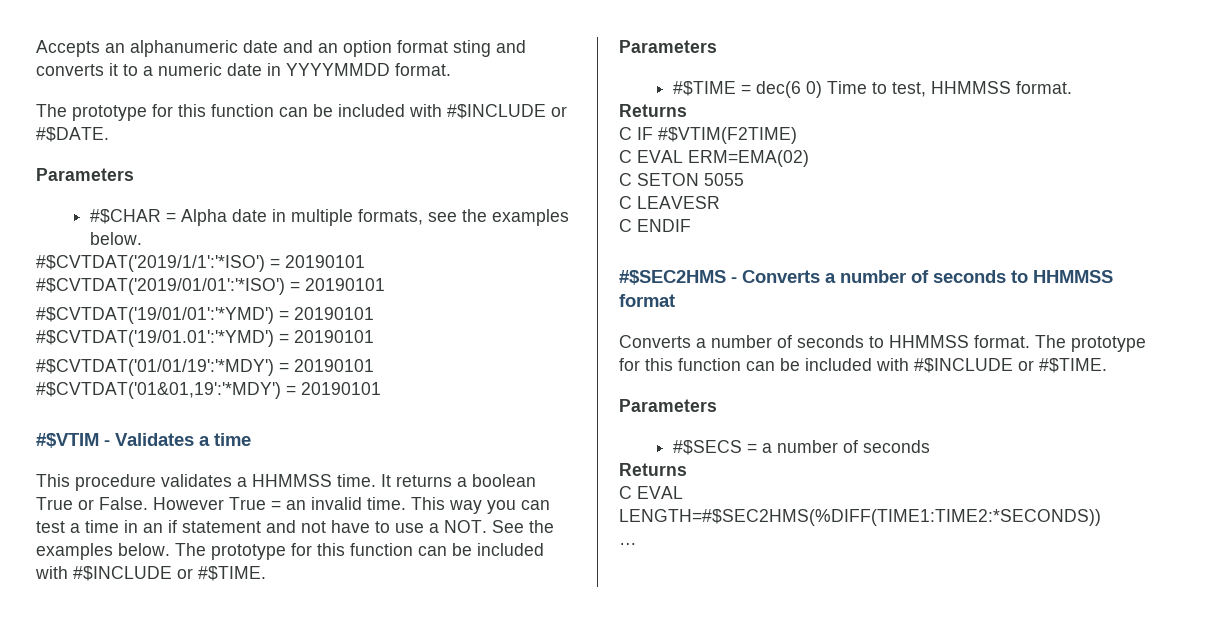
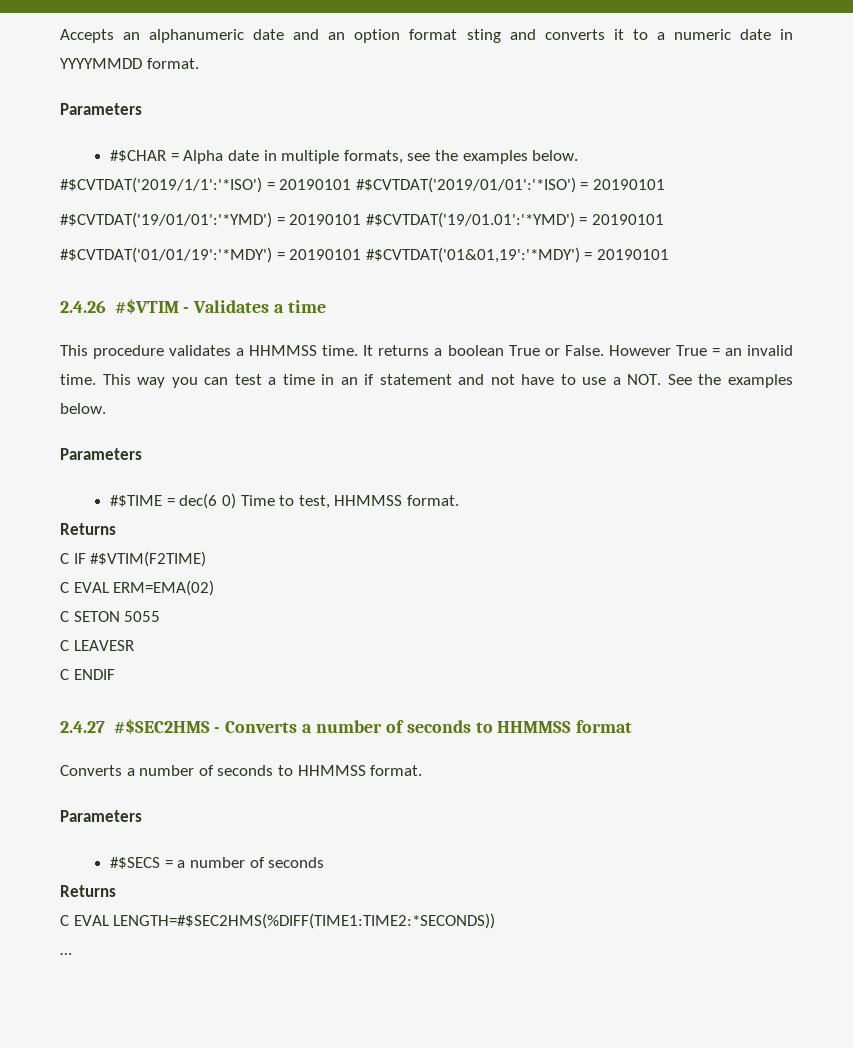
- The prototype for this function can be included with #$INCLUDE or #$DATE.
- #$VTIM - Validates a time
+ 2.4.26 #$VTIM - Validates a time
- This way you can test a time in an if statement and not have to use a NOT. See the examples below. The prototype for this function can be included with #$INCLUDE or #$TIME.
+ This way you can test a time in an if statement and not have to use a NOT. See the examples below.
- #$SEC2HMS - Converts a number of seconds to HHMMSS format
+ 2.4.27 #$SEC2HMS - Converts a number of seconds to HHMMSS format
- Converts a number of seconds to HHMMSS format. The prototype for this function can be included with #$INCLUDE or #$TIME.
+ Converts a number of seconds to HHMMSS format.

